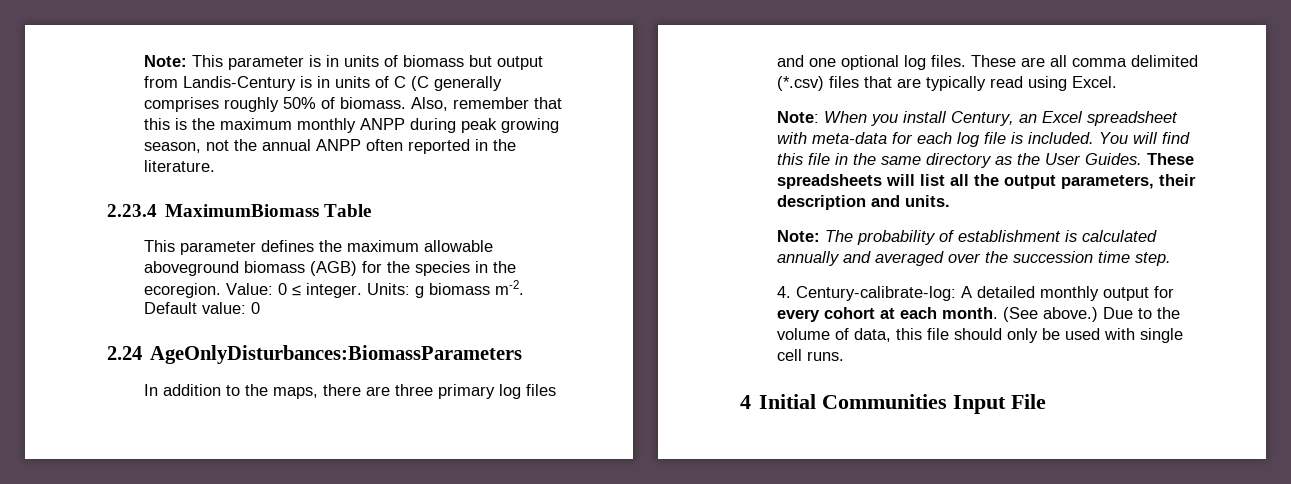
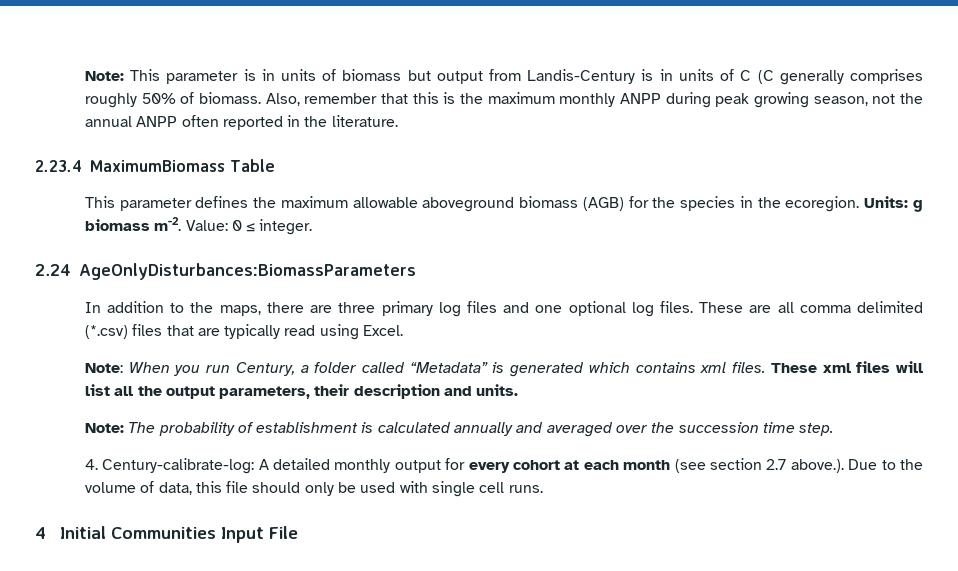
+ Units: g biomass m-2.
- Units: g biomass m-2. Default value: 0
- Note: When you install Century, an Excel spreadsheet with meta-data for each log file is included. You will find this file in the same directory as the User Guides. These spreadsheets will list all the output parameters, their description and units.
+ Note: When you run Century, a folder called “Metadata” is generated which contains xml files. These xml files will list all the output parameters, their description and units.
- 4. Century-calibrate-log: A detailed monthly output for every cohort at each month. (See above.) Due to the volume of data, this file should only be used with single cell runs.
+ 4. Century-calibrate-log: A detailed monthly output for every cohort at each month (see section 2.7 above.). Due to the volume of data, this file should only be used with single cell runs.

